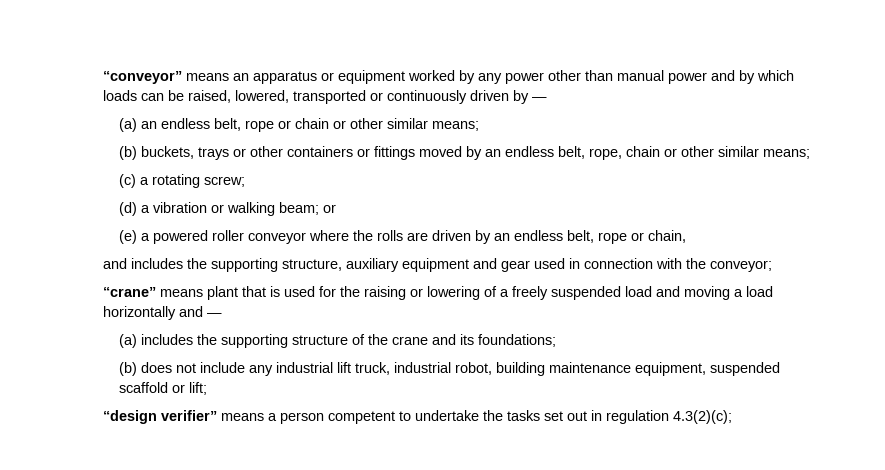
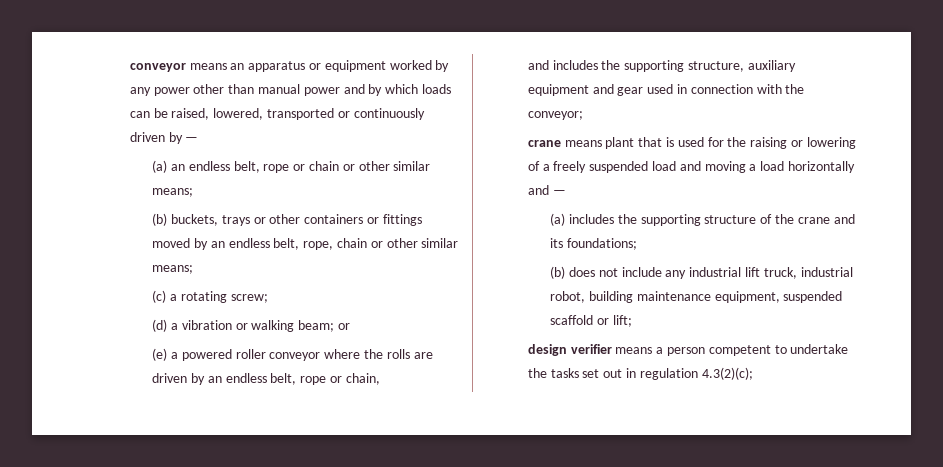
- “conveyor” means an apparatus or equipment worked by any power other than manual power and by which loads can be raised, lowered, transported or continuously driven by —
+ conveyor means an apparatus or equipment worked by any power other than manual power and by which loads can be raised, lowered, transported or continuously driven by —
- “crane” means plant that is used for the raising or lowering of a freely suspended load and moving a load horizontally and —
+ crane means plant that is used for the raising or lowering of a freely suspended load and moving a load horizontally and —
- “design verifier” means a person competent to undertake the tasks set out in regulation 4.3(2)(c);
+ design verifier means a person competent to undertake the tasks set out in regulation 4.3(2)(c);

